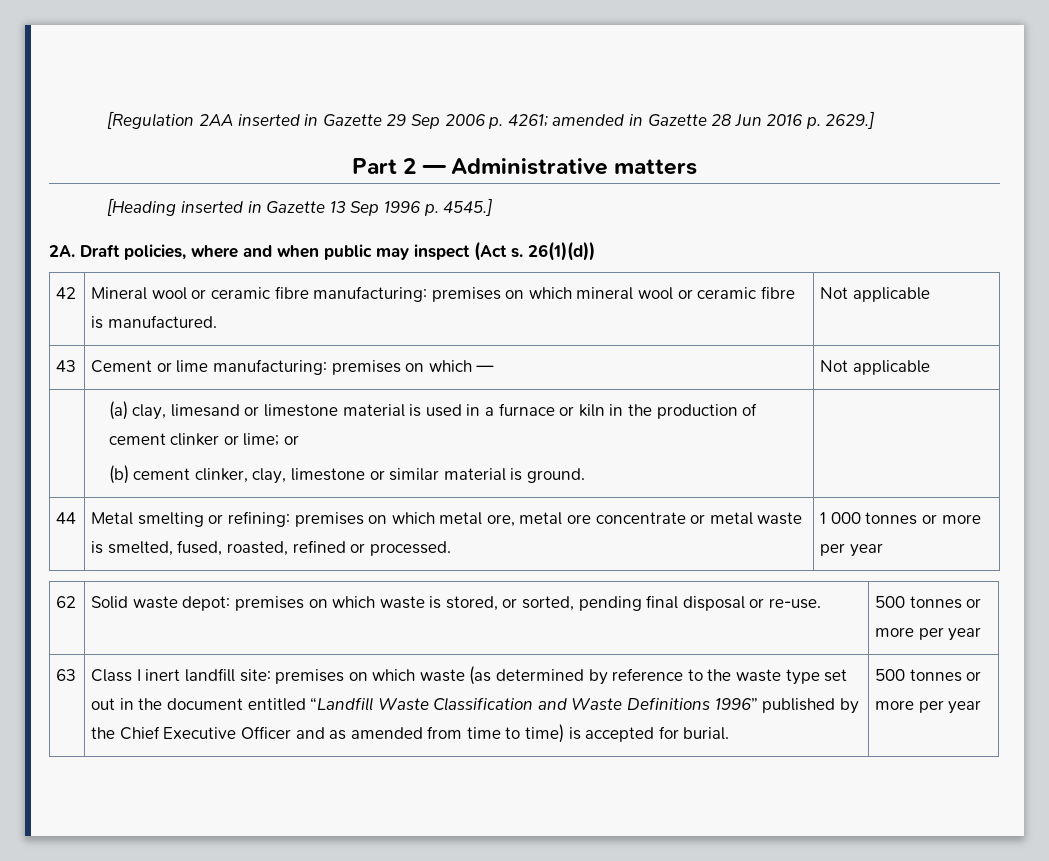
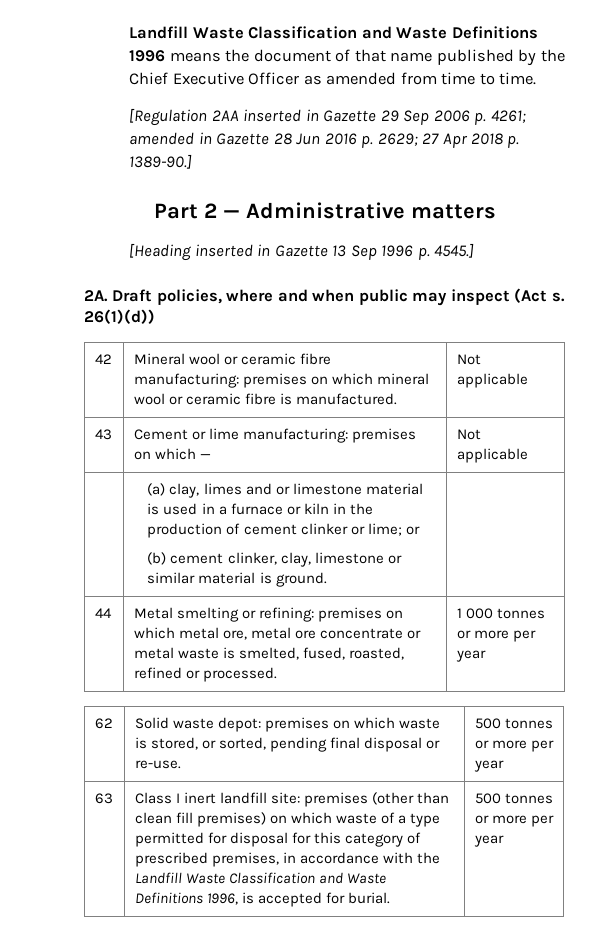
+ Landfill Waste Classification and Waste Definitions 1996 means the document of that name published by the Chief Executive Officer as amended from time to time.
- [Regulation 2AA inserted in Gazette 29 Sep 2006 p. 4261; amended in Gazette 28 Jun 2016 p. 2629.]
+ [Regulation 2AA inserted in Gazette 29 Sep 2006 p. 4261; amended in Gazette 28 Jun 2016 p. 2629; 27 Apr 2018 p. 1389-90.]
- | (a) clay, limesand or limestone material is used in a furnace or kiln in the production of cement clinker or lime; or
+ | (a) clay, limes and or limestone material is used in a furnace or kiln in the production of cement clinker or lime; or
- Class I inert landfill site: premises on which waste (as determined by reference to the waste type set out in the document entitled “Landfill Waste Classification and Waste Definitions 1996” published by the Chief Executive Officer and as amended from time to time) is accepted for burial.
+ Class I inert landfill site: premises (other than clean fill premises) on which waste of a type permitted for disposal for this category of prescribed premises, in accordance with the Landfill Waste Classification and Waste Definitions 1996, is accepted for burial.

